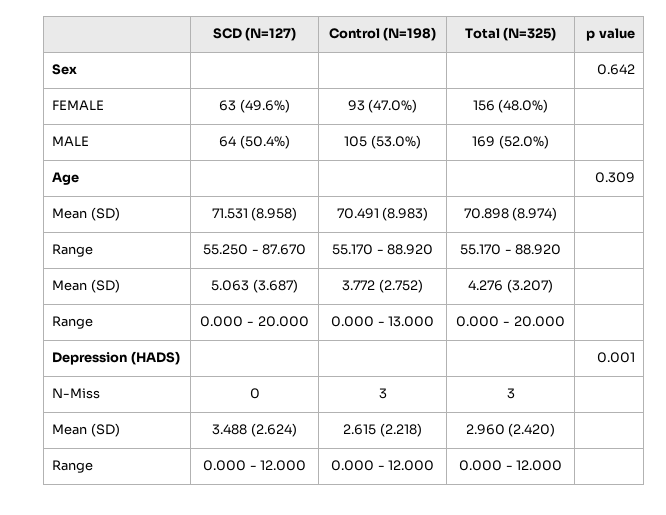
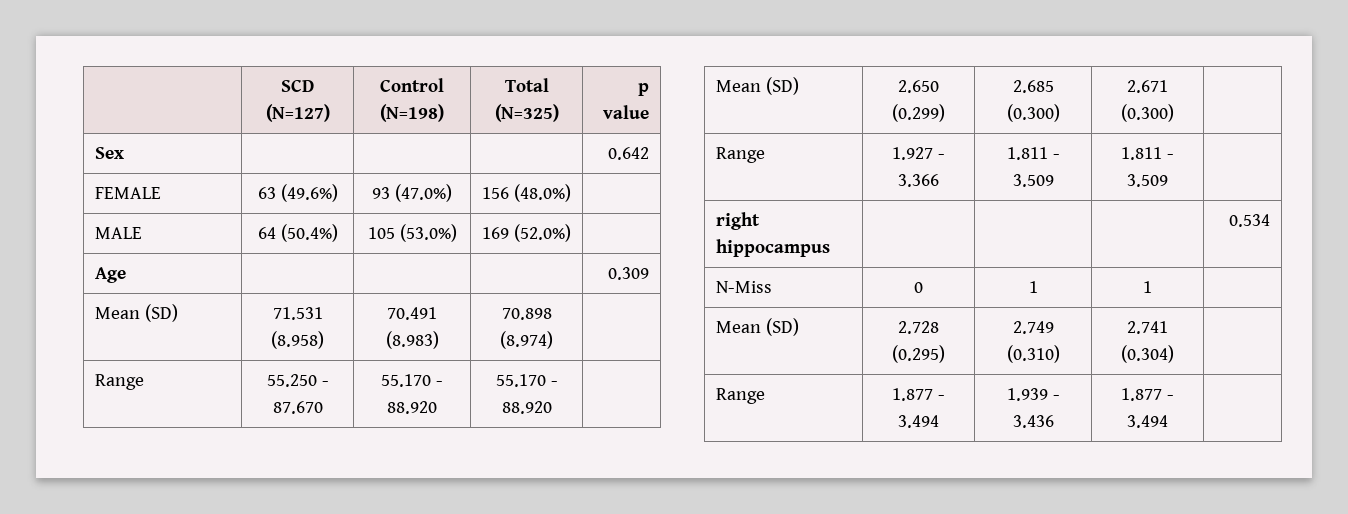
- Mean (SD) | 5.063 (3.687) | 3.772 (2.752) | 4.276 (3.207) |
- Range | 0.000 - 20.000 | 0.000 - 13.000 | 0.000 - 20.000 |
- Depression (HADS) | | | | 0.001
+ Mean (SD) | 2.650 (0.299) | 2.685 (0.300) | 2.671 (0.300) |
+ Range | 1.927 - 3.366 | 1.811 - 3.509 | 1.811 - 3.509 |
+ right hippocampus | | | | 0.534
- N-Miss | 0 | 3 | 3 |
- Mean (SD) | 3.488 (2.624) | 2.615 (2.218) | 2.960 (2.420) |
- Range | 0.000 - 12.000 | 0.000 - 12.000 | 0.000 - 12.000 |
+ N-Miss | 0 | 1 | 1 |
+ Mean (SD) | 2.728 (0.295) | 2.749 (0.310) | 2.741 (0.304) |
+ Range | 1.877 - 3.494 | 1.939 - 3.436 | 1.877 - 3.494 |

